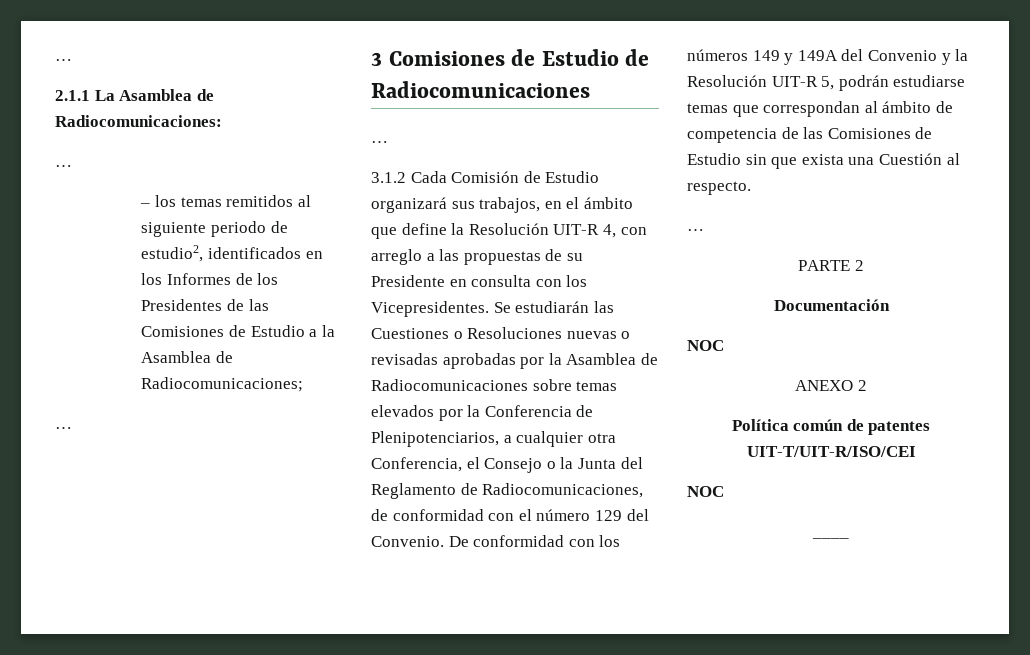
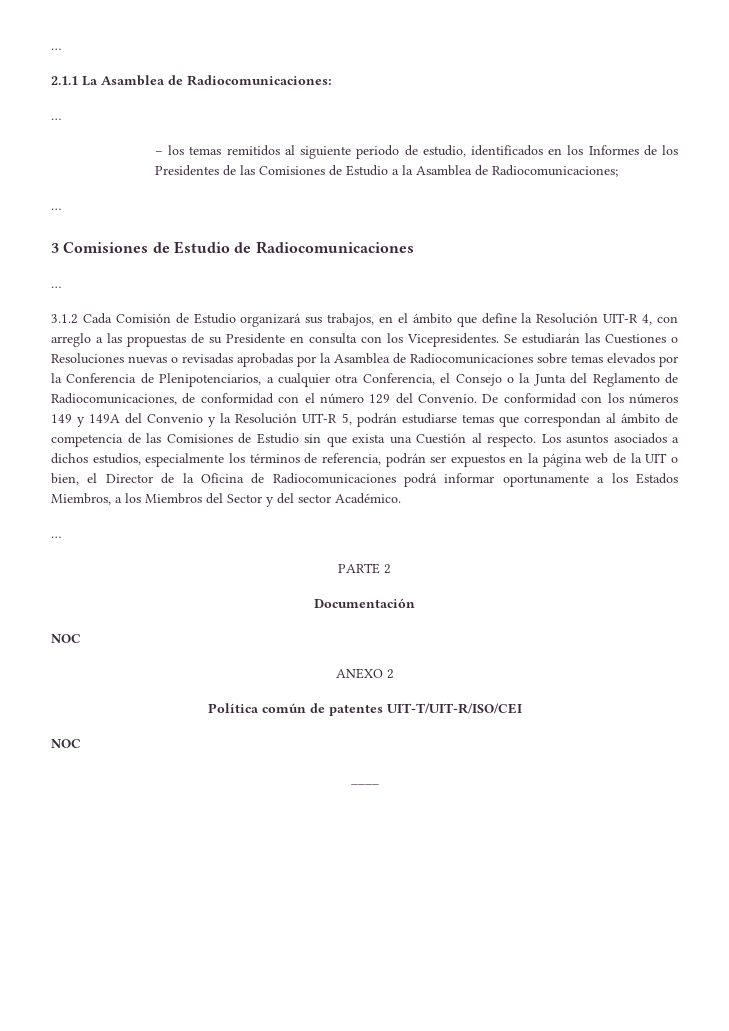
- – los temas remitidos al siguiente periodo de estudio2, identificados en los Informes de los Presidentes de las Comisiones de Estudio a la Asamblea de Radiocomunicaciones;
+ – los temas remitidos al siguiente periodo de estudio, identificados en los Informes de los Presidentes de las Comisiones de Estudio a la Asamblea de Radiocomunicaciones;
+ Los asuntos asociados a dichos estudios, especialmente los términos de referencia, podrán ser expuestos en la página web de la UIT o bien, el Director de la Oficina de Radiocomunicaciones podrá informar oportunamente a los Estados Miembros, a los Miembros del Sector y del sector Académico.

